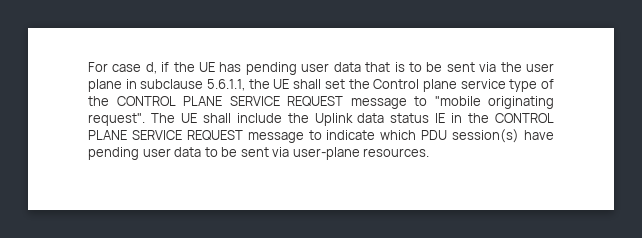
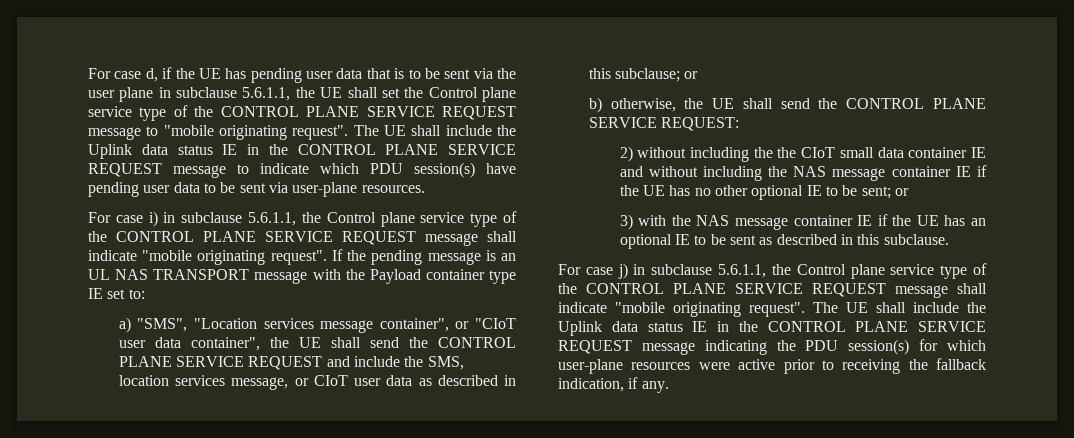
+ For case i) in subclause 5.6.1.1, the Control plane service type of the CONTROL PLANE SERVICE REQUEST message shall indicate "mobile originating request". If the pending message is an UL NAS TRANSPORT message with the Payload container type IE set to:
+ a) "SMS", "Location services message container", or "CIoT user data container", the UE shall send the CONTROL PLANE SERVICE REQUEST and include the SMS, location services message, or CIoT user data as described in this subclause; or
+ b) otherwise, the UE shall send the CONTROL PLANE SERVICE REQUEST:
+ 2) without including the the CIoT small data container IE and without including the NAS message container IE if the UE has no other optional IE to be sent; or
+ 3) with the NAS message container IE if the UE has an optional IE to be sent as described in this subclause.
+ For case j) in subclause 5.6.1.1, the Control plane service type of the CONTROL PLANE SERVICE REQUEST message shall indicate "mobile originating request". The UE shall include the Uplink data status IE in the CONTROL PLANE SERVICE REQUEST message indicating the PDU session(s) for which user-plane resources were active prior to receiving the fallback indication, if any.

